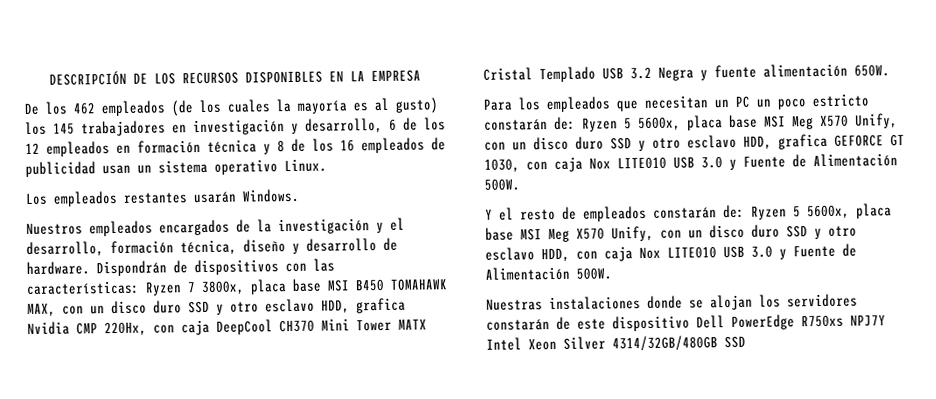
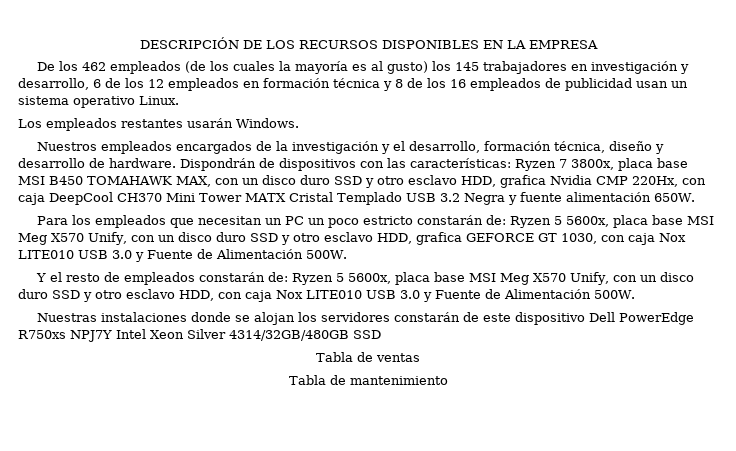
+ Tabla de ventas
+ Tabla de mantenimiento

